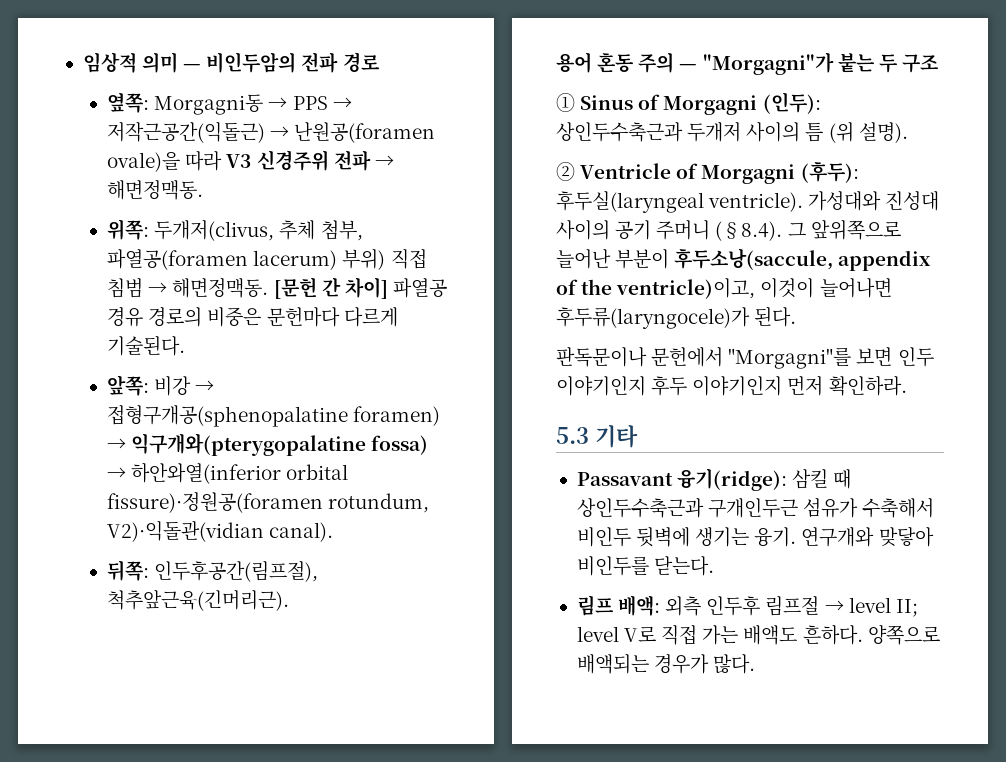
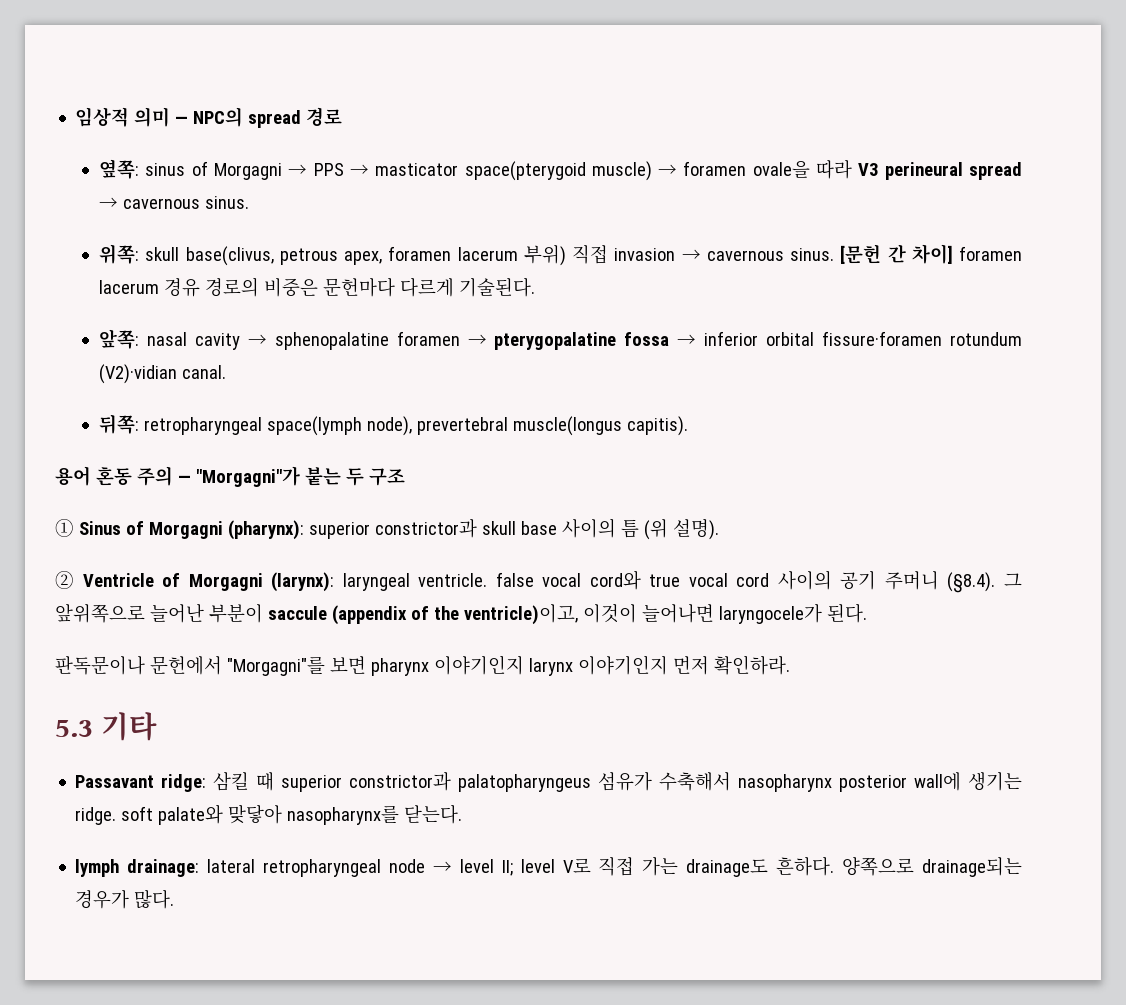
- 임상적 의미 — 비인두암의 전파 경로
+ 임상적 의미 — NPC의 spread 경로
- 옆쪽: Morgagni동 → PPS → 저작근공간(익돌근) → 난원공(foramen ovale)을 따라 V3 신경주위 전파 → 해면정맥동.
- 위쪽: 두개저(clivus, 추체 첨부, 파열공(foramen lacerum) 부위) 직접 침범 → 해면정맥동.
+ 옆쪽: sinus of Morgagni → PPS → masticator space(pterygoid muscle) → foramen ovale을 따라 V3 perineural spread → cavernous sinus.
+ 위쪽: skull base(clivus, petrous apex, foramen lacerum 부위) 직접 invasion → cavernous sinus.
- [문헌 간 차이] 파열공 경유 경로의 비중은 문헌마다 다르게 기술된다.
+ [문헌 간 차이] foramen lacerum 경유 경로의 비중은 문헌마다 다르게 기술된다.
- 앞쪽: 비강 → 접형구개공(sphenopalatine foramen) → 익구개와(pterygopalatine fossa) → 하안와열(inferior orbital fissure)·정원공(foramen rotundum, V2)·익돌관(vidian canal).
- 뒤쪽: 인두후공간(림프절), 척추앞근육(긴머리근).
+ 앞쪽: nasal cavity → sphenopalatine foramen → pterygopalatine fossa → inferior orbital fissure·foramen rotundum (V2)·vidian canal.
+ 뒤쪽: retropharyngeal space(lymph node), prevertebral muscle(longus capitis).
- ① Sinus of Morgagni (인두): 상인두수축근과 두개저 사이의 틈 (위 설명).
+ ① Sinus of Morgagni (pharynx): superior constrictor과 skull base 사이의 틈 (위 설명).
- ② Ventricle of Morgagni (후두): 후두실(laryngeal ventricle). 가성대와 진성대 사이의 공기 주머니 (§8.4). 그 앞위쪽으로 늘어난 부분이 후두소낭(saccule, appendix of the ventricle)이고, 이것이 늘어나면 후두류(laryngocele)가 된다.
+ ② Ventricle of Morgagni (larynx): laryngeal ventricle. false vocal cord와 true vocal cord 사이의 공기 주머니 (§8.4). 그 앞위쪽으로 늘어난 부분이 saccule (appendix of the ventricle)이고, 이것이 늘어나면 laryngocele가 된다.
- 판독문이나 문헌에서 "Morgagni"를 보면 인두 이야기인지 후두 이야기인지 먼저 확인하라.
+ 판독문이나 문헌에서 "Morgagni"를 보면 pharynx 이야기인지 larynx 이야기인지 먼저 확인하라.
- Passavant 융기(ridge): 삼킬 때 상인두수축근과 구개인두근 섬유가 수축해서 비인두 뒷벽에 생기는 융기. 연구개와 맞닿아 비인두를 닫는다.
- 림프 배액: 외측 인두후 림프절 → level II; level V로 직접 가는 배액도 흔하다.
+ Passavant ridge: 삼킬 때 superior constrictor과 palatopharyngeus 섬유가 수축해서 nasopharynx posterior wall에 생기는 ridge. soft palate와 맞닿아 nasopharynx를 닫는다.
+ lymph drainage: lateral retropharyngeal node → level II; level V로 직접 가는 drainage도 흔하다.
- 양쪽으로 배액되는 경우가 많다.
+ 양쪽으로 drainage되는 경우가 많다.

